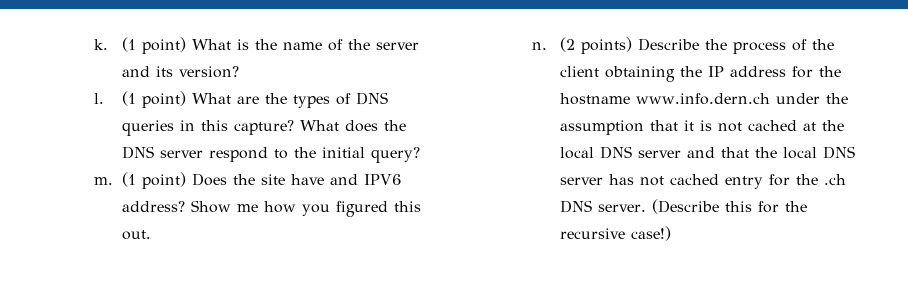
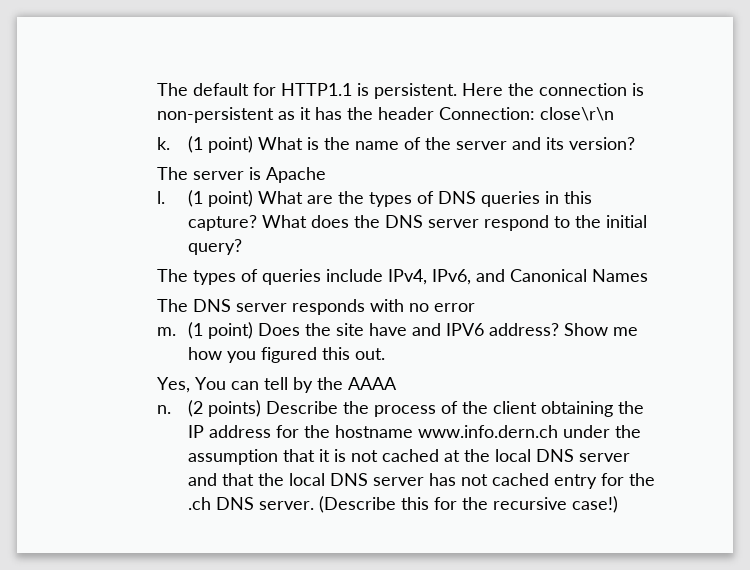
+ The default for HTTP1.1 is persistent. Here the connection is non-persistent as it has the header Connection: close\r\n
+ The server is Apache
+ The types of queries include IPv4, IPv6, and Canonical Names
+ The DNS server responds with no error
+ Yes, You can tell by the AAAA

